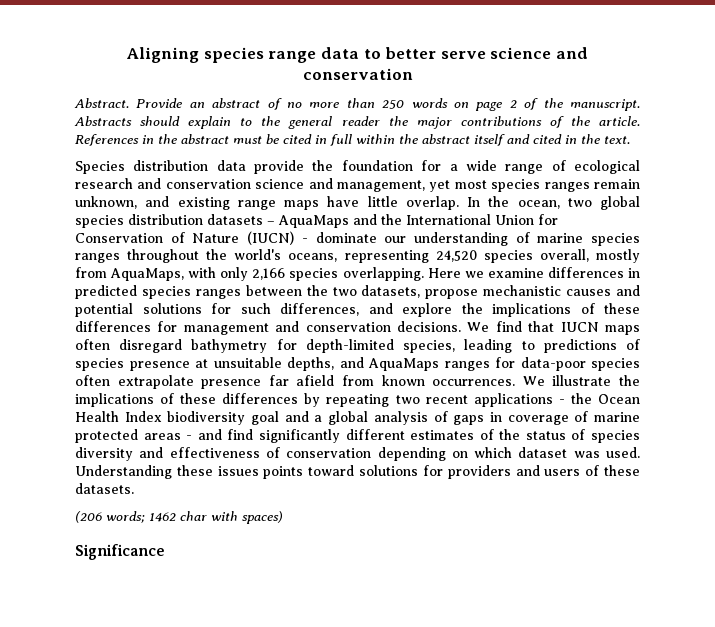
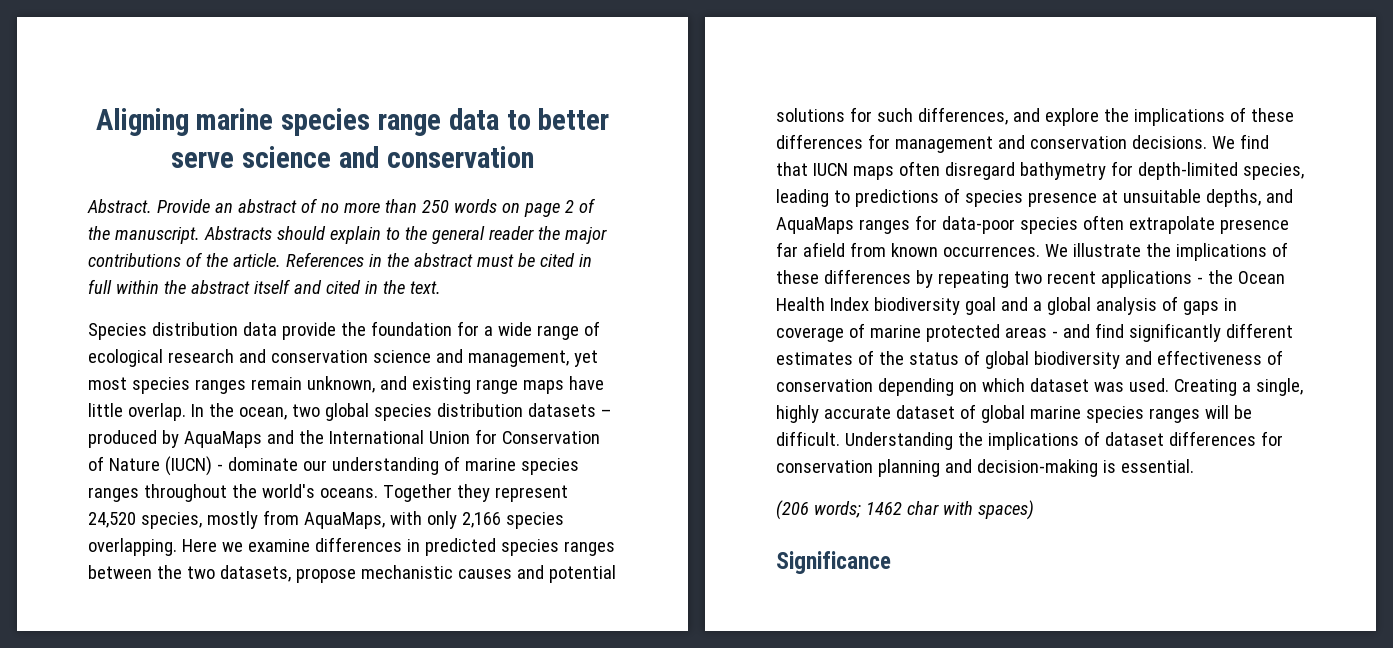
- Aligning species range data to better serve science and conservation
+ Aligning marine species range data to better serve science and conservation
- In the ocean, two global species distribution datasets – AquaMaps and the International Union for Conservation of Nature (IUCN) - dominate our understanding of marine species ranges throughout the world's oceans, representing 24,520 species overall, mostly from AquaMaps, with only 2,166 species overlapping.
+ In the ocean, two global species distribution datasets – produced by AquaMaps and the International Union for Conservation of Nature (IUCN) - dominate our understanding of marine species ranges throughout the world's oceans. Together they represent 24,520 species, mostly from AquaMaps, with only 2,166 species overlapping.
- We illustrate the implications of these differences by repeating two recent applications - the Ocean Health Index biodiversity goal and a global analysis of gaps in coverage of marine protected areas - and find significantly different estimates of the status of species diversity and effectiveness of conservation depending on which dataset was used.
+ We illustrate the implications of these differences by repeating two recent applications - the Ocean Health Index biodiversity goal and a global analysis of gaps in coverage of marine protected areas - and find significantly different estimates of the status of global biodiversity and effectiveness of conservation depending on which dataset was used.
- Understanding these issues points toward solutions for providers and users of these datasets.
+ Creating a single, highly accurate dataset of global marine species ranges will be difficult. Understanding the implications of dataset differences for conservation planning and decision-making is essential.

